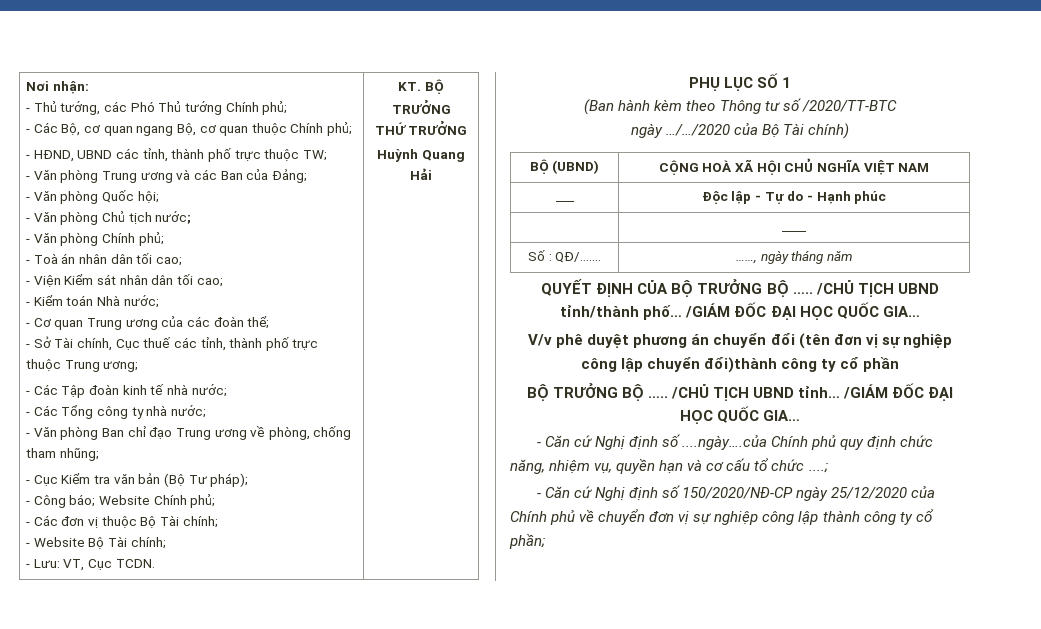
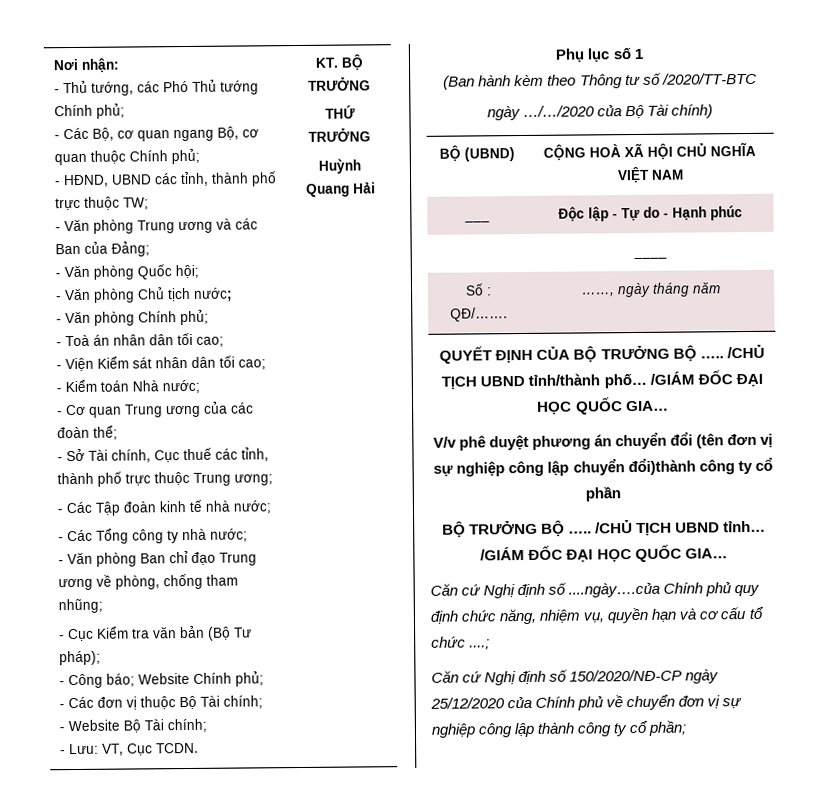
- PHỤ LỤC SỐ 1
+ Phụ lục số 1
- - Căn cứ Nghị định số ....ngày….của Chính phủ quy định chức năng, nhiệm vụ, quyền hạn và cơ cấu tổ chức ....;
+ Căn cứ Nghị định số ....ngày….của Chính phủ quy định chức năng, nhiệm vụ, quyền hạn và cơ cấu tổ chức ....;
- - Căn cứ Nghị định số 150/2020/NĐ-CP ngày 25/12/2020 của Chính phủ về chuyển đơn vị sự nghiệp công lập thành công ty cổ phần;
+ Căn cứ Nghị định số 150/2020/NĐ-CP ngày 25/12/2020 của Chính phủ về chuyển đơn vị sự nghiệp công lập thành công ty cổ phần;

